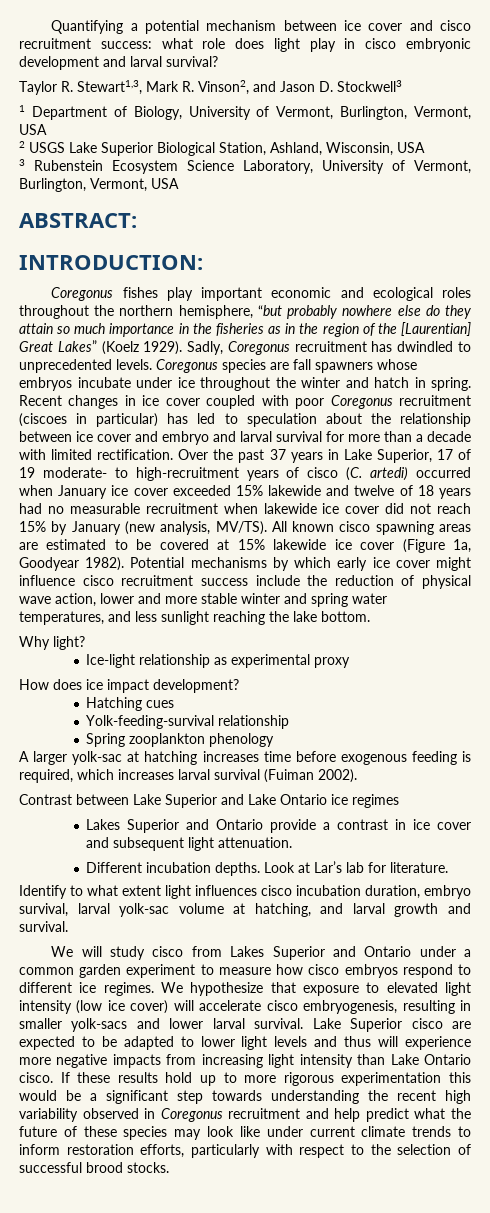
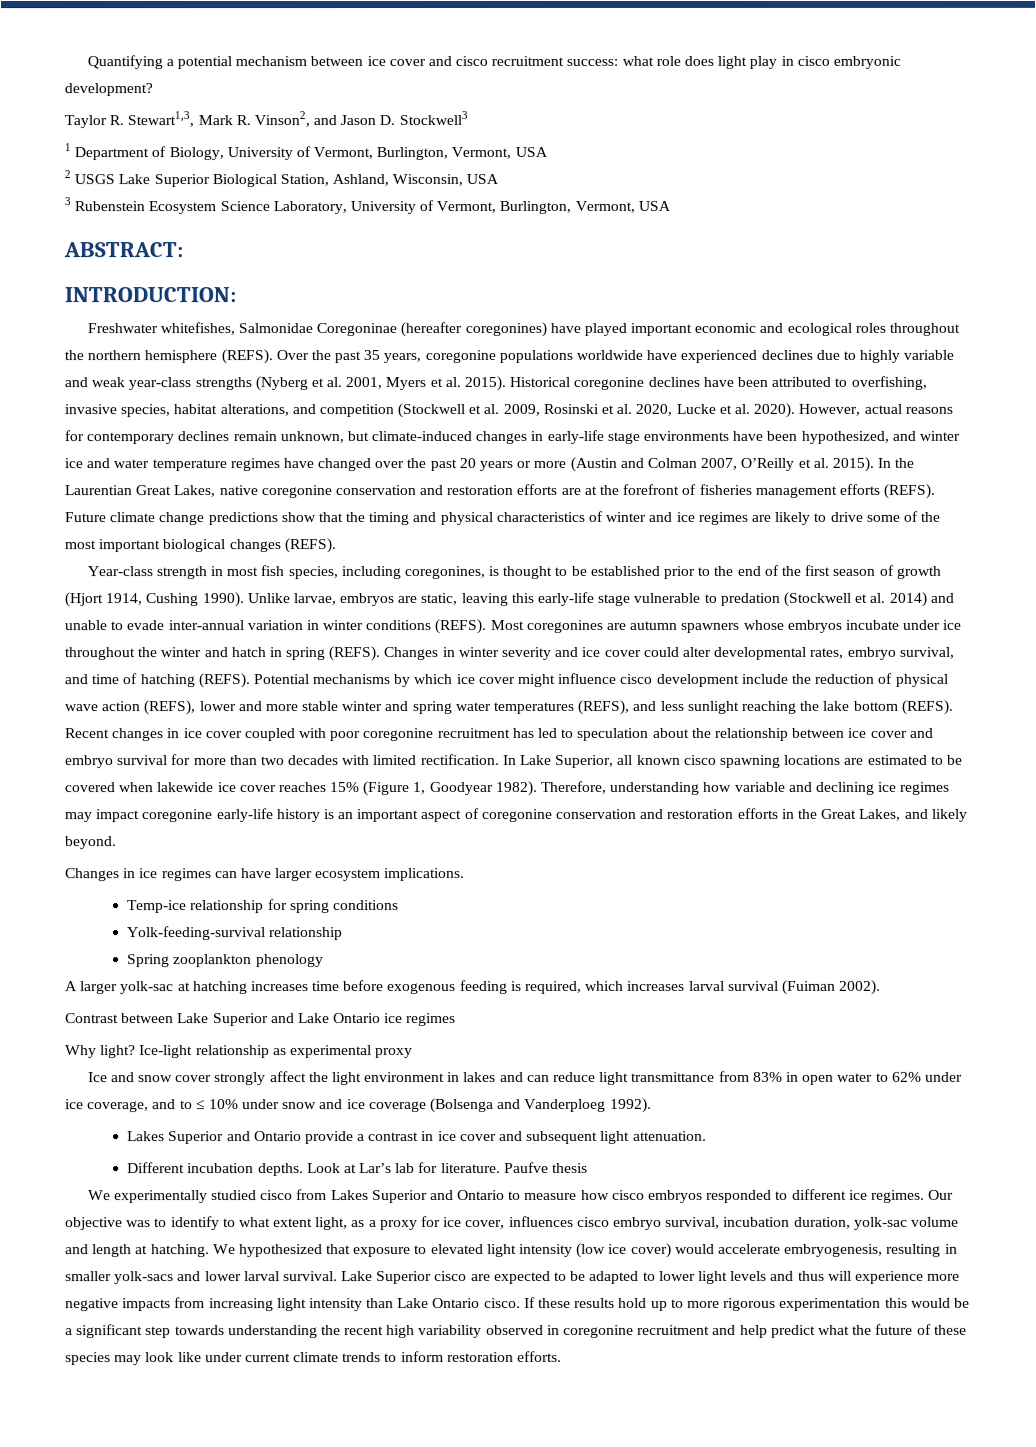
- Quantifying a potential mechanism between ice cover and cisco recruitment success: what role does light play in cisco embryonic development and larval survival?
+ Quantifying a potential mechanism between ice cover and cisco recruitment success: what role does light play in cisco embryonic development?
- Coregonus fishes play important economic and ecological roles throughout the northern hemisphere, “but probably nowhere else do they attain so much importance in the fisheries as in the region of the [Laurentian] Great Lakes” (Koelz 1929). Sadly, Coregonus recruitment has dwindled to unprecedented levels. Coregonus species are fall spawners whose embryos incubate under ice throughout the winter and hatch in spring.
+ Freshwater whitefishes, Salmonidae Coregoninae (hereafter coregonines) have played important economic and ecological roles throughout the northern hemisphere (REFS). Over the past 35 years, coregonine populations worldwide have experienced declines due to highly variable and weak year-class strengths (Nyberg et al. 2001, Myers et al. 2015). Historical coregonine declines have been attributed to overfishing, invasive species, habitat alterations, and competition (Stockwell et al. 2009, Rosinski et al. 2020, Lucke et al. 2020). However, actual reasons for contemporary declines remain unknown, but climate-induced changes in early-life stage environments have been hypothesized, and winter ice and water temperature regimes have changed over the past 20 years or more (Austin and Colman 2007, O’Reilly et al. 2015). In the Laurentian Great Lakes, native coregonine conservation and restoration efforts are at the forefront of fisheries management efforts (REFS). Future climate change predictions show that the timing and physical characteristics of winter and ice regimes are likely to drive some of the most important biological changes (REFS).
+ Year-class strength in most fish species, including coregonines, is thought to be established prior to the end of the first season of growth (Hjort 1914, Cushing 1990). Unlike larvae, embryos are static, leaving this early-life stage vulnerable to predation (Stockwell et al. 2014) and unable to evade inter-annual variation in winter conditions (REFS). Most coregonines are autumn spawners whose embryos incubate under ice throughout the winter and hatch in spring (REFS). Changes in winter severity and ice cover could alter developmental rates, embryo survival, and time of hatching (REFS). Potential mechanisms by which ice cover might influence cisco development include the reduction of physical wave action (REFS), lower and more stable winter and spring water temperatures (REFS), and less sunlight reaching the lake bottom (REFS).
- Recent changes in ice cover coupled with poor Coregonus recruitment (ciscoes in particular) has led to speculation about the relationship between ice cover and embryo and larval survival for more than a decade with limited rectification.
+ Recent changes in ice cover coupled with poor coregonine recruitment has led to speculation about the relationship between ice cover and embryo survival for more than two decades with limited rectification.
- Over the past 37 years in Lake Superior, 17 of 19 moderate- to high-recruitment years of cisco (C. artedi) occurred when January ice cover exceeded 15% lakewide and twelve of 18 years had no measurable recruitment when lakewide ice cover did not reach 15% by January (new analysis, MV/TS). All known cisco spawning areas are estimated to be covered at 15% lakewide ice cover (Figure 1a, Goodyear 1982). Potential mechanisms by which early ice cover might influence cisco recruitment success include the reduction of physical wave action, lower and more stable winter and spring water temperatures, and less sunlight reaching the lake bottom.
- Why light?
- Ice-light relationship as experimental proxy
- How does ice impact development?
- Hatching cues
+ In Lake Superior, all known cisco spawning locations are estimated to be covered when lakewide ice cover reaches 15% (Figure 1, Goodyear 1982). Therefore, understanding how variable and declining ice regimes may impact coregonine early-life history is an important aspect of coregonine conservation and restoration efforts in the Great Lakes, and likely beyond.
+ Changes in ice regimes can have larger ecosystem implications.
+ Temp-ice relationship for spring conditions
+ Why light? Ice-light relationship as experimental proxy
+ Ice and snow cover strongly affect the light environment in lakes and can reduce light transmittance from 83% in open water to 62% under ice coverage, and to ≤ 10% under snow and ice coverage (Bolsenga and Vanderploeg 1992).
- Look at Lar’s lab for literature.
- Identify to what extent light influences cisco incubation duration, embryo survival, larval yolk-sac volume at hatching, and larval growth and survival.
- We will study cisco from Lakes Superior and Ontario under a common garden experiment to measure how cisco embryos respond to different ice regimes.
+ Look at Lar’s lab for literature. Paufve thesis
+ We experimentally studied cisco from Lakes Superior and Ontario to measure how cisco embryos responded to different ice regimes.
- We hypothesize that exposure to elevated light intensity (low ice cover) will accelerate cisco embryogenesis, resulting in smaller yolk-sacs and lower larval survival.
+ Our objective was to identify to what extent light, as a proxy for ice cover, influences cisco embryo survival, incubation duration, yolk-sac volume and length at hatching. We hypothesized that exposure to elevated light intensity (low ice cover) would accelerate embryogenesis, resulting in smaller yolk-sacs and lower larval survival.
- If these results hold up to more rigorous experimentation this would be a significant step towards understanding the recent high variability observed in Coregonus recruitment and help predict what the future of these species may look like under current climate trends to inform restoration efforts, particularly with respect to the selection of successful brood stocks.
+ If these results hold up to more rigorous experimentation this would be a significant step towards understanding the recent high variability observed in coregonine recruitment and help predict what the future of these species may look like under current climate trends to inform restoration efforts.

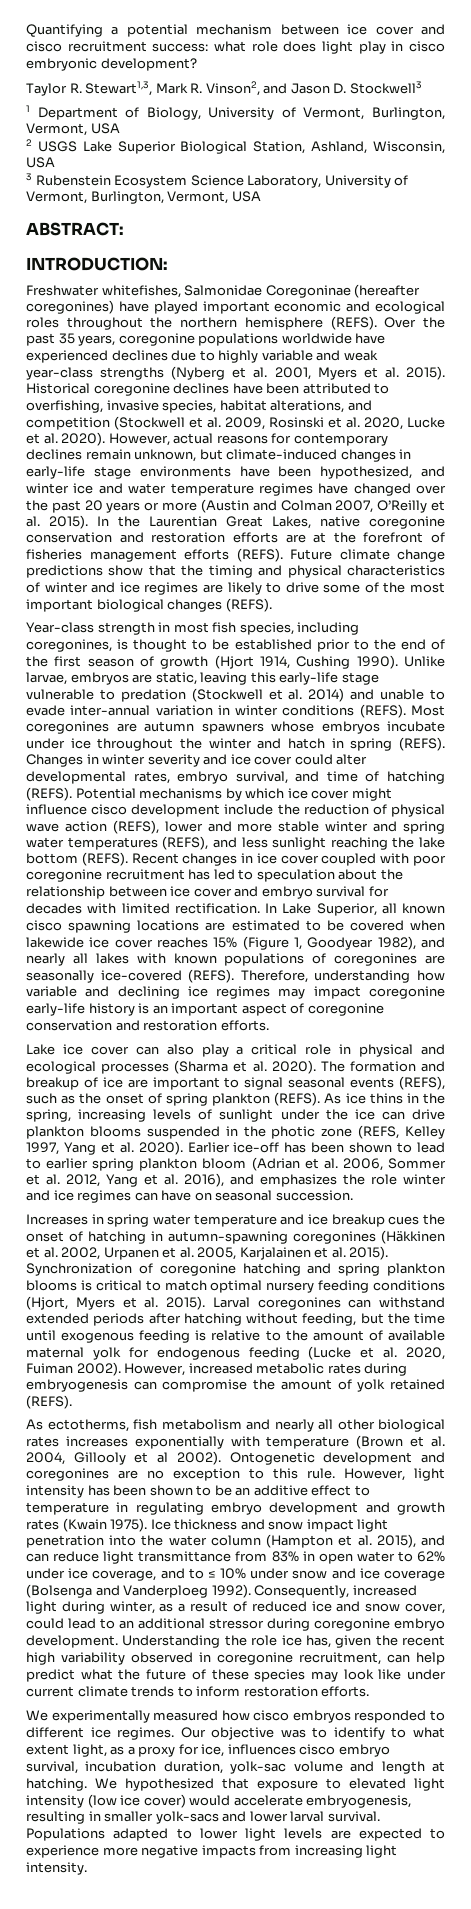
- Recent changes in ice cover coupled with poor coregonine recruitment has led to speculation about the relationship between ice cover and embryo survival for more than two decades with limited rectification.
+ Recent changes in ice cover coupled with poor coregonine recruitment has led to speculation about the relationship between ice cover and embryo survival for decades with limited rectification.
- In Lake Superior, all known cisco spawning locations are estimated to be covered when lakewide ice cover reaches 15% (Figure 1, Goodyear 1982).
+ In Lake Superior, all known cisco spawning locations are estimated to be covered when lakewide ice cover reaches 15% (Figure 1, Goodyear 1982), and nearly all lakes with known populations of coregonines are seasonally ice-covered (REFS).
- Therefore, understanding how variable and declining ice regimes may impact coregonine early-life history is an important aspect of coregonine conservation and restoration efforts in the Great Lakes, and likely beyond.
- Changes in ice regimes can have larger ecosystem implications.
- Temp-ice relationship for spring conditions
- Yolk-feeding-survival relationship
- Spring zooplankton phenology
- A larger yolk-sac at hatching increases time before exogenous feeding is required, which increases larval survival (Fuiman 2002).
- Contrast between Lake Superior and Lake Ontario ice regimes
- Why light? Ice-light relationship as experimental proxy
- Ice and snow cover strongly affect the light environment in lakes and can reduce light transmittance from 83% in open water to 62% under ice coverage, and to ≤ 10% under snow and ice coverage (Bolsenga and Vanderploeg 1992).
- Lakes Superior and Ontario provide a contrast in ice cover and subsequent light attenuation.
- Different incubation depths. Look at Lar’s lab for literature. Paufve thesis
- We experimentally studied cisco from Lakes Superior and Ontario to measure how cisco embryos responded to different ice regimes.
+ Therefore, understanding how variable and declining ice regimes may impact coregonine early-life history is an important aspect of coregonine conservation and restoration efforts.
+ Lake ice cover can also play a critical role in physical and ecological processes (Sharma et al. 2020). The formation and breakup of ice are important to signal seasonal events (REFS), such as the onset of spring plankton (REFS). As ice thins in the spring, increasing levels of sunlight under the ice can drive plankton blooms suspended in the photic zone (REFS, Kelley 1997, Yang et al. 2020). Earlier ice-off has been shown to lead to earlier spring plankton bloom (Adrian et al. 2006, Sommer et al. 2012, Yang et al. 2016), and emphasizes the role winter and ice regimes can have on seasonal succession.
+ Increases in spring water temperature and ice breakup cues the onset of hatching in autumn-spawning coregonines (Häkkinen et al. 2002, Urpanen et al. 2005, Karjalainen et al. 2015). Synchronization of coregonine hatching and spring plankton blooms is critical to match optimal nursery feeding conditions (Hjort, Myers et al. 2015). Larval coregonines can withstand extended periods after hatching without feeding, but the time until exogenous feeding is relative to the amount of available maternal yolk for endogenous feeding (Lucke et al. 2020, Fuiman 2002). However, increased metabolic rates during embryogenesis can compromise the amount of yolk retained (REFS).
+ As ectotherms, fish metabolism and nearly all other biological rates increases exponentially with temperature (Brown et al. 2004, Gillooly et al 2002). Ontogenetic development and coregonines are no exception to this rule. However, light intensity has been shown to be an additive effect to temperature in regulating embryo development and growth rates (Kwain 1975). Ice thickness and snow impact light penetration into the water column (Hampton et al. 2015), and can reduce light transmittance from 83% in open water to 62% under ice coverage, and to ≤ 10% under snow and ice coverage (Bolsenga and Vanderploeg 1992). Consequently, increased light during winter, as a result of reduced ice and snow cover, could lead to an additional stressor during coregonine embryo development. Understanding the role ice has, given the recent high variability observed in coregonine recruitment, can help predict what the future of these species may look like under current climate trends to inform restoration efforts.
+ We experimentally measured how cisco embryos responded to different ice regimes.
- Our objective was to identify to what extent light, as a proxy for ice cover, influences cisco embryo survival, incubation duration, yolk-sac volume and length at hatching.
+ Our objective was to identify to what extent light, as a proxy for ice, influences cisco embryo survival, incubation duration, yolk-sac volume and length at hatching.
- Lake Superior cisco are expected to be adapted to lower light levels and thus will experience more negative impacts from increasing light intensity than Lake Ontario cisco. If these results hold up to more rigorous experimentation this would be a significant step towards understanding the recent high variability observed in coregonine recruitment and help predict what the future of these species may look like under current climate trends to inform restoration efforts.
+ Populations adapted to lower light levels are expected to experience more negative impacts from increasing light intensity.

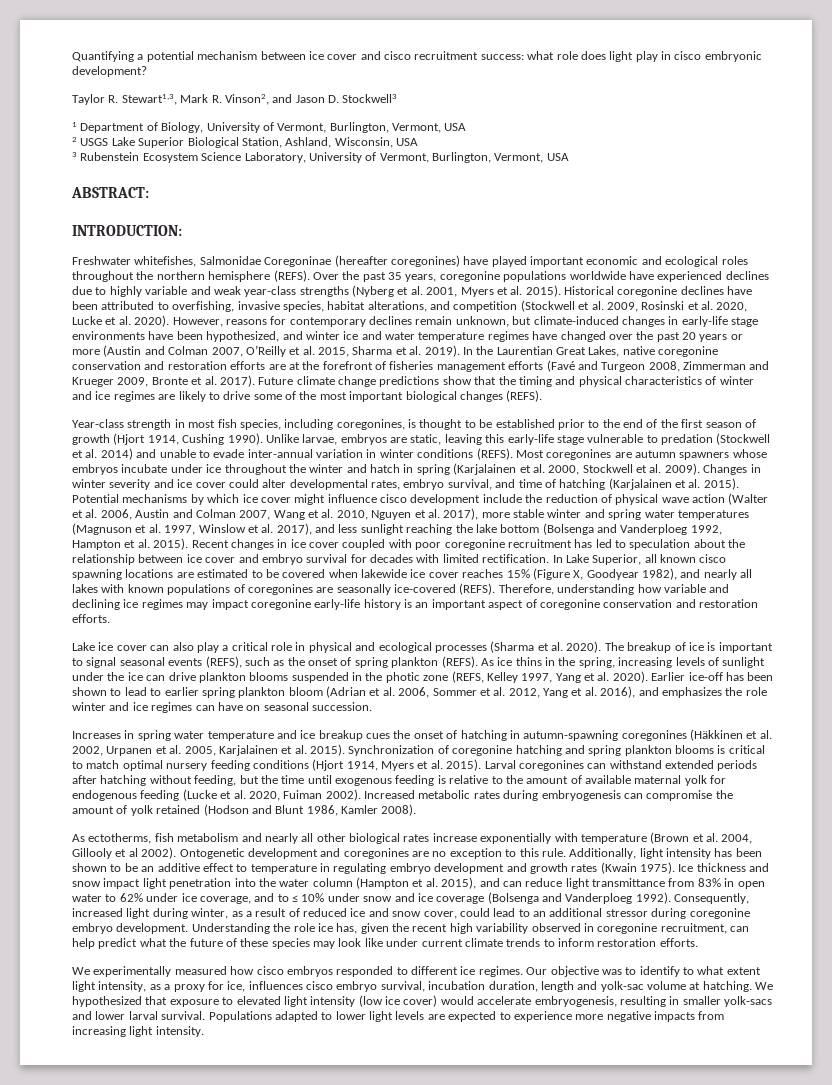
- However, actual reasons for contemporary declines remain unknown, but climate-induced changes in early-life stage environments have been hypothesized, and winter ice and water temperature regimes have changed over the past 20 years or more (Austin and Colman 2007, O’Reilly et al. 2015).
+ However, reasons for contemporary declines remain unknown, but climate-induced changes in early-life stage environments have been hypothesized, and winter ice and water temperature regimes have changed over the past 20 years or more (Austin and Colman 2007, O’Reilly et al. 2015, Sharma et al. 2019).
- In the Laurentian Great Lakes, native coregonine conservation and restoration efforts are at the forefront of fisheries management efforts (REFS).
+ In the Laurentian Great Lakes, native coregonine conservation and restoration efforts are at the forefront of fisheries management efforts (Favé and Turgeon 2008, Zimmerman and Krueger 2009, Bronte et al. 2017).
- Most coregonines are autumn spawners whose embryos incubate under ice throughout the winter and hatch in spring (REFS).
+ Most coregonines are autumn spawners whose embryos incubate under ice throughout the winter and hatch in spring (Karjalainen et al. 2000, Stockwell et al. 2009).
- Changes in winter severity and ice cover could alter developmental rates, embryo survival, and time of hatching (REFS).
+ Changes in winter severity and ice cover could alter developmental rates, embryo survival, and time of hatching (Karjalainen et al. 2015).
- Potential mechanisms by which ice cover might influence cisco development include the reduction of physical wave action (REFS), lower and more stable winter and spring water temperatures (REFS), and less sunlight reaching the lake bottom (REFS).
+ Potential mechanisms by which ice cover might influence cisco development include the reduction of physical wave action (Walter et al. 2006, Austin and Colman 2007, Wang et al. 2010, Nguyen et al. 2017), more stable winter and spring water temperatures (Magnuson et al. 1997, Winslow et al. 2017), and less sunlight reaching the lake bottom (Bolsenga and Vanderploeg 1992, Hampton et al. 2015).
- In Lake Superior, all known cisco spawning locations are estimated to be covered when lakewide ice cover reaches 15% (Figure 1, Goodyear 1982), and nearly all lakes with known populations of coregonines are seasonally ice-covered (REFS).
+ In Lake Superior, all known cisco spawning locations are estimated to be covered when lakewide ice cover reaches 15% (Figure X, Goodyear 1982), and nearly all lakes with known populations of coregonines are seasonally ice-covered (REFS).
- The formation and breakup of ice are important to signal seasonal events (REFS), such as the onset of spring plankton (REFS).
+ The breakup of ice is important to signal seasonal events (REFS), such as the onset of spring plankton (REFS).
- Synchronization of coregonine hatching and spring plankton blooms is critical to match optimal nursery feeding conditions (Hjort, Myers et al. 2015).
+ Synchronization of coregonine hatching and spring plankton blooms is critical to match optimal nursery feeding conditions (Hjort 1914, Myers et al. 2015).
- However, increased metabolic rates during embryogenesis can compromise the amount of yolk retained (REFS).
+ Increased metabolic rates during embryogenesis can compromise the amount of yolk retained (Hodson and Blunt 1986, Kamler 2008).
- As ectotherms, fish metabolism and nearly all other biological rates increases exponentially with temperature (Brown et al. 2004, Gillooly et al 2002).
+ As ectotherms, fish metabolism and nearly all other biological rates increase exponentially with temperature (Brown et al. 2004, Gillooly et al 2002).
- However, light intensity has been shown to be an additive effect to temperature in regulating embryo development and growth rates (Kwain 1975).
+ Additionally, light intensity has been shown to be an additive effect to temperature in regulating embryo development and growth rates (Kwain 1975).
- Our objective was to identify to what extent light, as a proxy for ice, influences cisco embryo survival, incubation duration, yolk-sac volume and length at hatching.
+ Our objective was to identify to what extent light intensity, as a proxy for ice, influences cisco embryo survival, incubation duration, length and yolk-sac volume at hatching.

